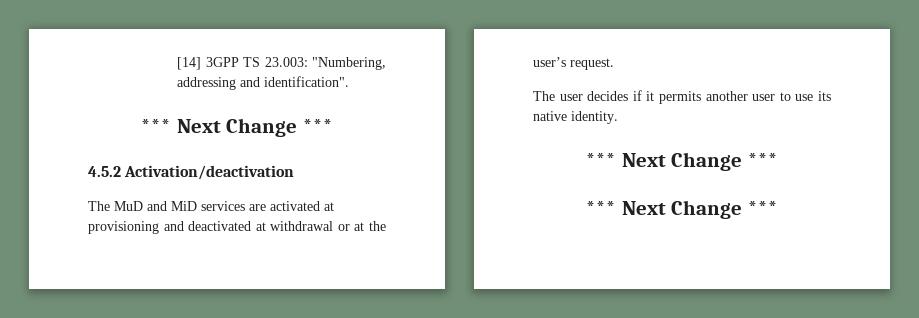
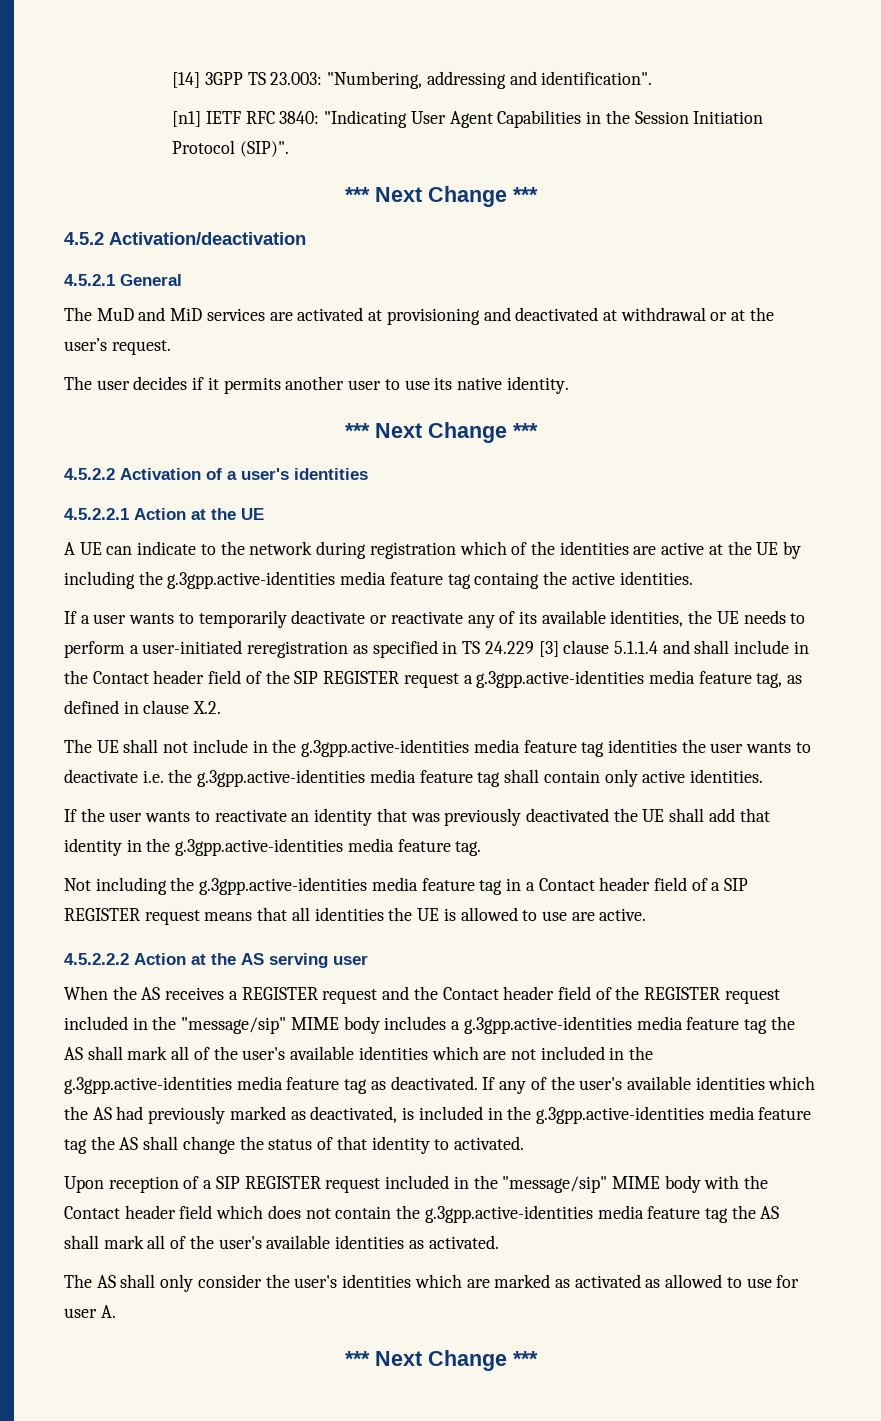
+ [n1] IETF RFC 3840: "Indicating User Agent Capabilities in the Session Initiation Protocol (SIP)".
+ 4.5.2.1 General
+ 4.5.2.2 Activation of a user's identities
+ 4.5.2.2.1 Action at the UE
+ A UE can indicate to the network during registration which of the identities are active at the UE by including the g.3gpp.active-identities media feature tag containg the active identities.
+ If a user wants to temporarily deactivate or reactivate any of its available identities, the UE needs to perform a user-initiated reregistration as specified in TS 24.229 [3] clause 5.1.1.4 and shall include in the Contact header field of the SIP REGISTER request a g.3gpp.active-identities media feature tag, as defined in clause X.2.
+ The UE shall not include in the g.3gpp.active-identities media feature tag identities the user wants to deactivate i.e. the g.3gpp.active-identities media feature tag shall contain only active identities.
+ If the user wants to reactivate an identity that was previously deactivated the UE shall add that identity in the g.3gpp.active-identities media feature tag.
+ Not including the g.3gpp.active-identities media feature tag in a Contact header field of a SIP REGISTER request means that all identities the UE is allowed to use are active.
+ 4.5.2.2.2 Action at the AS serving user
+ When the AS receives a REGISTER request and the Contact header field of the REGISTER request included in the "message/sip" MIME body includes a g.3gpp.active-identities media feature tag the AS shall mark all of the user's available identities which are not included in the g.3gpp.active-identities media feature tag as deactivated. If any of the user's available identities which the AS had previously marked as deactivated, is included in the g.3gpp.active-identities media feature tag the AS shall change the status of that identity to activated.
+ Upon reception of a SIP REGISTER request included in the "message/sip" MIME body with the Contact header field which does not contain the g.3gpp.active-identities media feature tag the AS shall mark all of the user's available identities as activated.
+ The AS shall only consider the user's identities which are marked as activated as allowed to use for user A.

